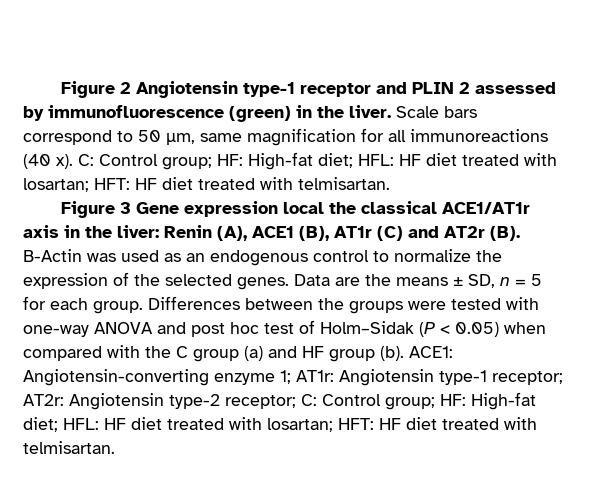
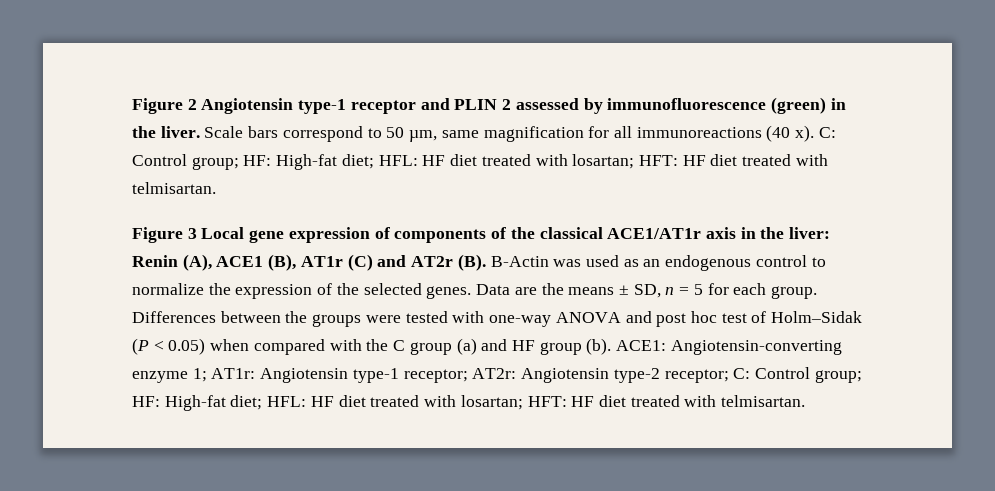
- Figure 3 Gene expression local the classical ACE1/AT1r axis in the liver: Renin (A), ACE1 (B), AT1r (C) and AT2r (B). B-Actin was used as an endogenous control to normalize the expression of the selected genes.
+ Figure 3 Local gene expression of components of the classical ACE1/AT1r axis in the liver: Renin (A), ACE1 (B), AT1r (C) and AT2r (B). B-Actin was used as an endogenous control to normalize the expression of the selected genes.

